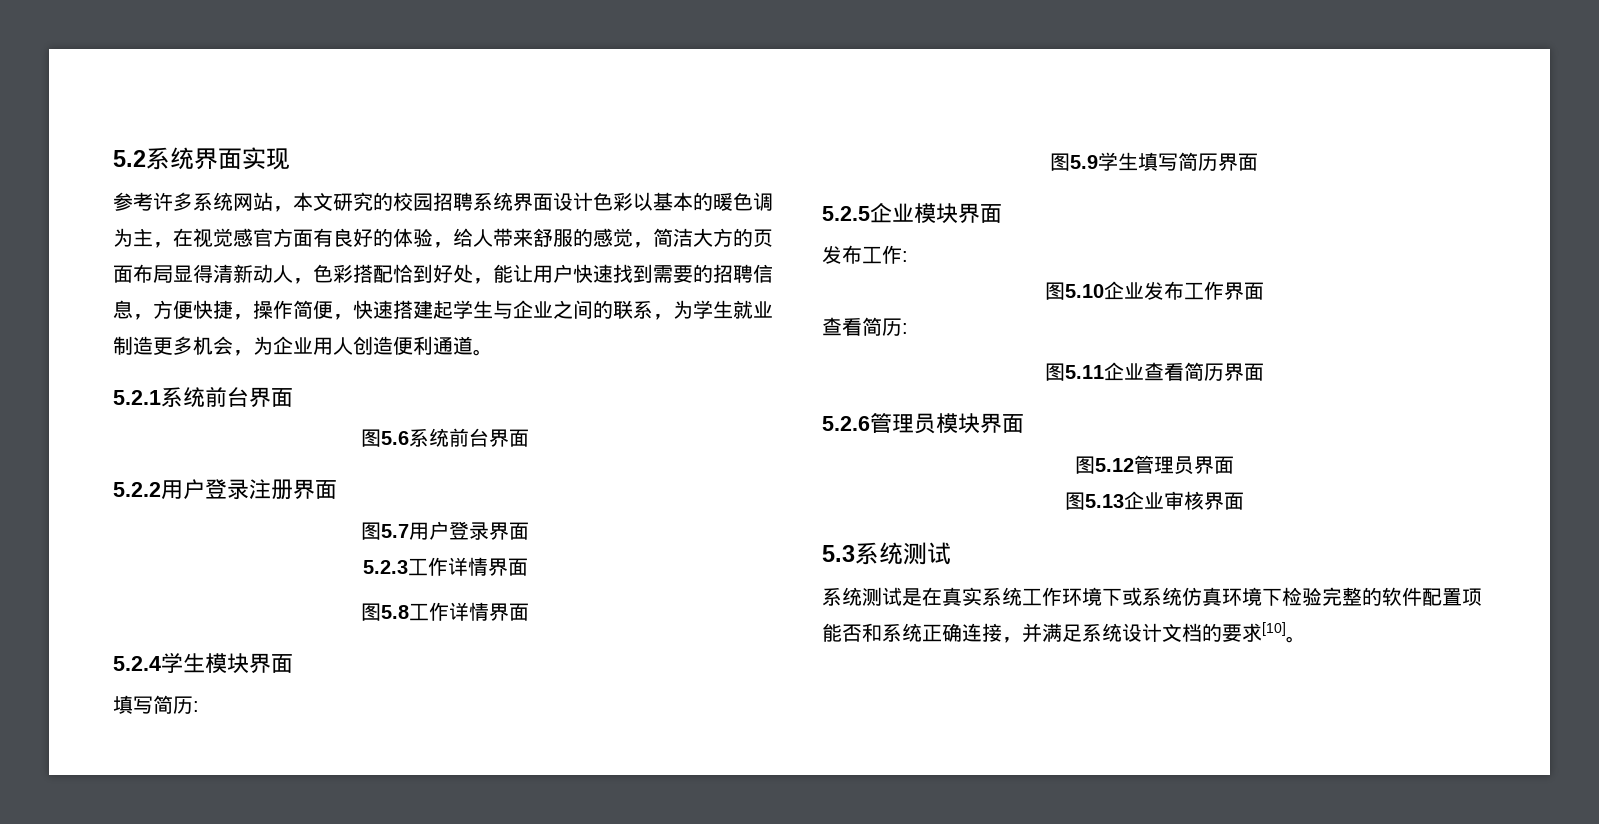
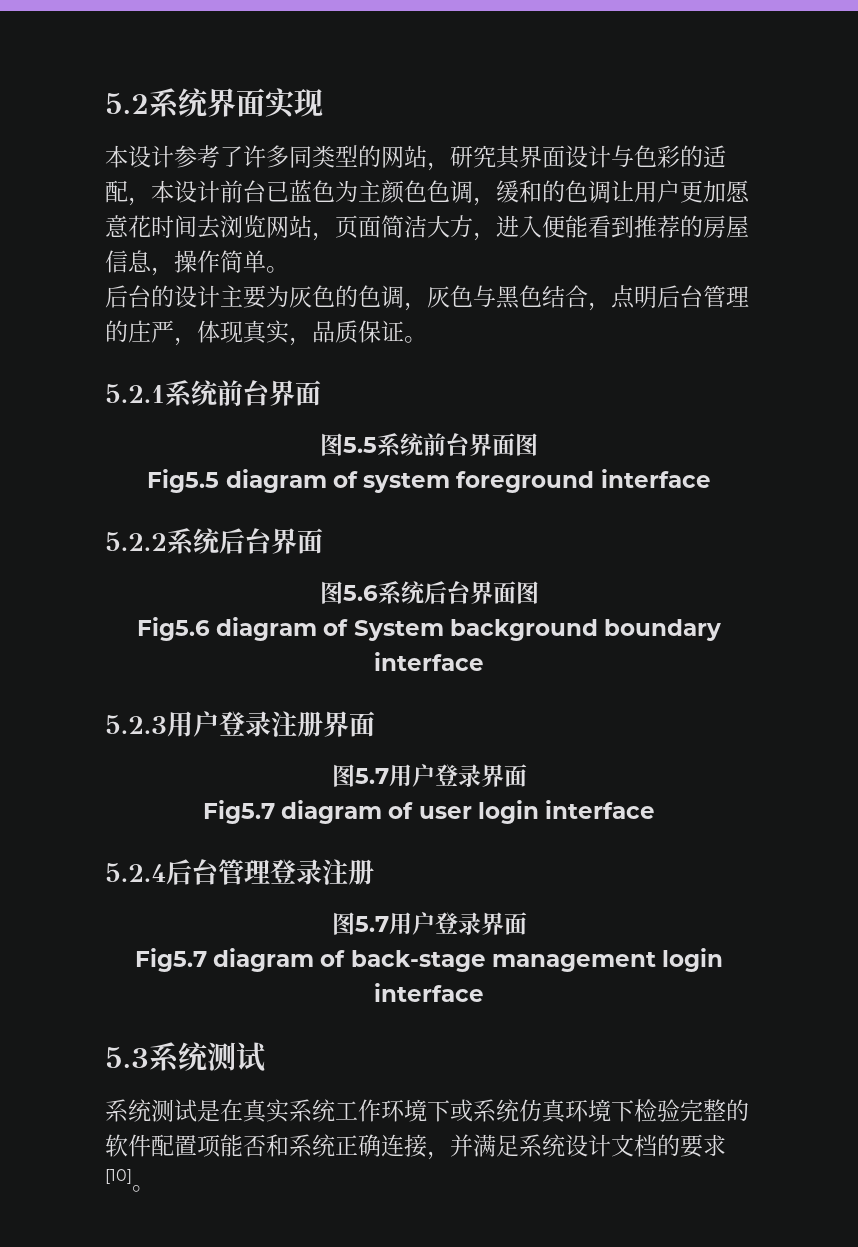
- 参考许多系统网站，本文研究的校园招聘系统界面设计色彩以基本的暖色调为主，在视觉感官方面有良好的体验，给人带来舒服的感觉，简洁大方的页面布局显得清新动人，色彩搭配恰到好处，能让用户快速找到需要的招聘信息，方便快捷，操作简便，快速搭建起学生与企业之间的联系，为学生就业制造更多机会，为企业用人创造便利通道。
+ 本设计参考了许多同类型的网站，研究其界面设计与色彩的适配，本设计前台已蓝色为主颜色色调，缓和的色调让用户更加愿意花时间去浏览网站，页面简洁大方，进入便能看到推荐的房屋信息，操作简单。
+ 后台的设计主要为灰色的色调，灰色与黑色结合，点明后台管理的庄严，体现真实，品质保证。
- 图5.6系统前台界面
- 5.2.2用户登录注册界面
+ 图5.5系统前台界面图
+ Fig5.5 diagram of system foreground interface
+ 5.2.2系统后台界面
+ 图5.6系统后台界面图
+ Fig5.6 diagram of System background boundary interface
+ 5.2.3用户登录注册界面
- 5.2.3工作详情界面
- 图5.8工作详情界面
- 5.2.4学生模块界面
- 填写简历:
- 图5.9学生填写简历界面
- 5.2.5企业模块界面
- 发布工作:
- 图5.10企业发布工作界面
- 查看简历:
- 图5.11企业查看简历界面
- 5.2.6管理员模块界面
- 图5.12管理员界面
- 图5.13企业审核界面
+ Fig5.7 diagram of user login interface
+ 5.2.4后台管理登录注册
+ 图5.7用户登录界面
+ Fig5.7 diagram of back-stage management login interface

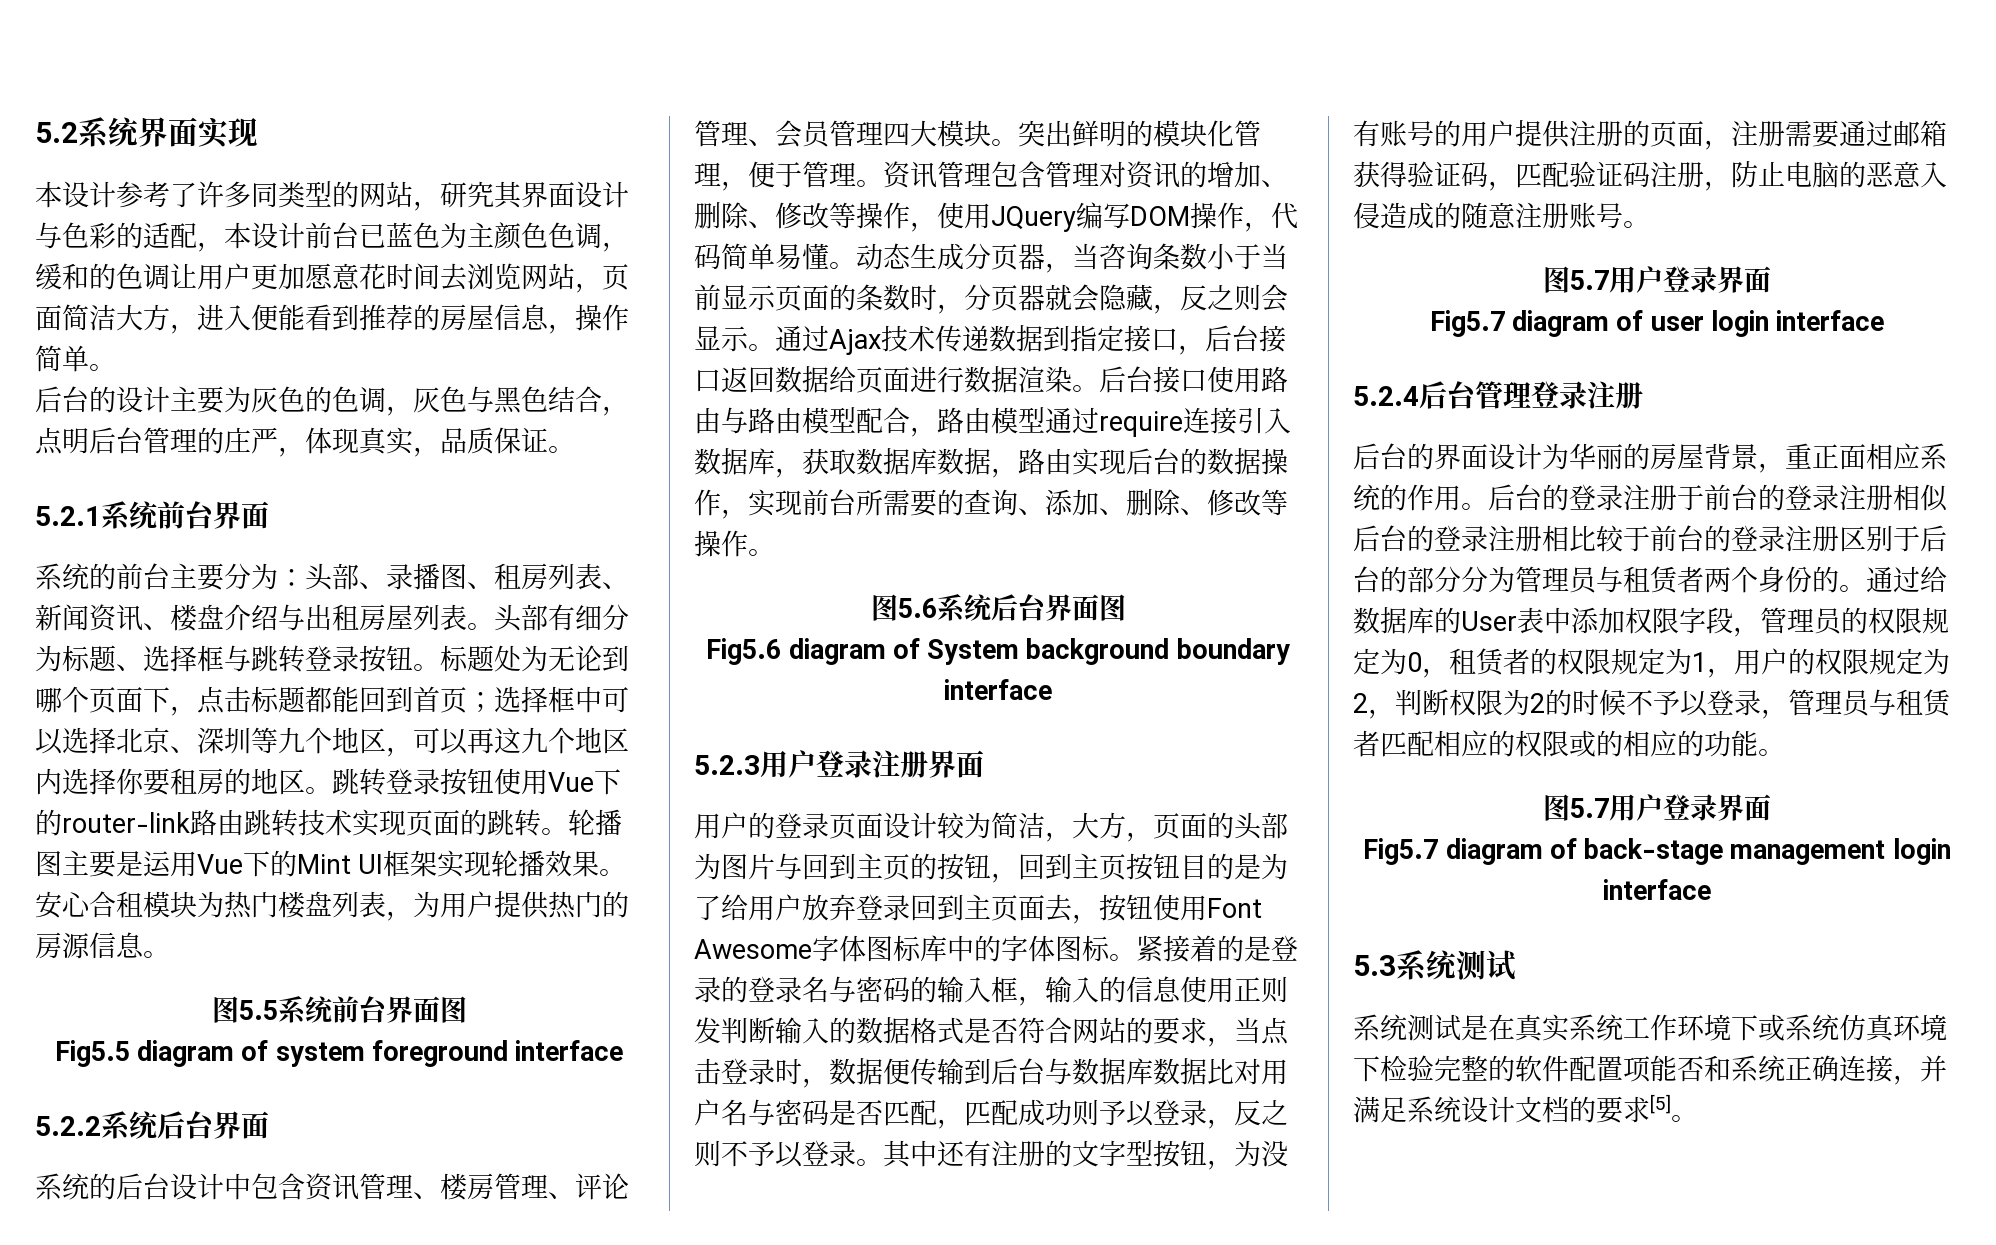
+ 系统的前台主要分为：头部、录播图、租房列表、新闻资讯、楼盘介绍与出租房屋列表。头部有细分为标题、选择框与跳转登录按钮。标题处为无论到哪个页面下，点击标题都能回到首页；选择框中可以选择北京、深圳等九个地区，可以再这九个地区内选择你要租房的地区。跳转登录按钮使用Vue下的router-link路由跳转技术实现页面的跳转。轮播图主要是运用Vue下的Mint UI框架实现轮播效果。安心合租模块为热门楼盘列表，为用户提供热门的房源信息。
+ 系统的后台设计中包含资讯管理、楼房管理、评论管理、会员管理四大模块。突出鲜明的模块化管理，便于管理。资讯管理包含管理对资讯的增加、删除、修改等操作，使用JQuery编写DOM操作，代码简单易懂。动态生成分页器，当咨询条数小于当前显示页面的条数时，分页器就会隐藏，反之则会显示。通过Ajax技术传递数据到指定接口，后台接口返回数据给页面进行数据渲染。后台接口使用路由与路由模型配合，路由模型通过require连接引入数据库，获取数据库数据，路由实现后台的数据操作，实现前台所需要的查询、添加、删除、修改等操作。
+ 用户的登录页面设计较为简洁，大方，页面的头部为图片与回到主页的按钮，回到主页按钮目的是为了给用户放弃登录回到主页面去，按钮使用Font Awesome字体图标库中的字体图标。紧接着的是登录的登录名与密码的输入框，输入的信息使用正则发判断输入的数据格式是否符合网站的要求，当点击登录时，数据便传输到后台与数据库数据比对用户名与密码是否匹配，匹配成功则予以登录，反之则不予以登录。其中还有注册的文字型按钮，为没有账号的用户提供注册的页面，注册需要通过邮箱获得验证码，匹配验证码注册，防止电脑的恶意入侵造成的随意注册账号。
+ 后台的界面设计为华丽的房屋背景，重正面相应系统的作用。后台的登录注册于前台的登录注册相似后台的登录注册相比较于前台的登录注册区别于后台的部分分为管理员与租赁者两个身份的。通过给数据库的User表中添加权限字段，管理员的权限规定为0，租赁者的权限规定为1，用户的权限规定为2，判断权限为2的时候不予以登录，管理员与租赁者匹配相应的权限或的相应的功能。
- 系统测试是在真实系统工作环境下或系统仿真环境下检验完整的软件配置项能否和系统正确连接，并满足系统设计文档的要求[10]。
+ 系统测试是在真实系统工作环境下或系统仿真环境下检验完整的软件配置项能否和系统正确连接，并满足系统设计文档的要求[5]。

